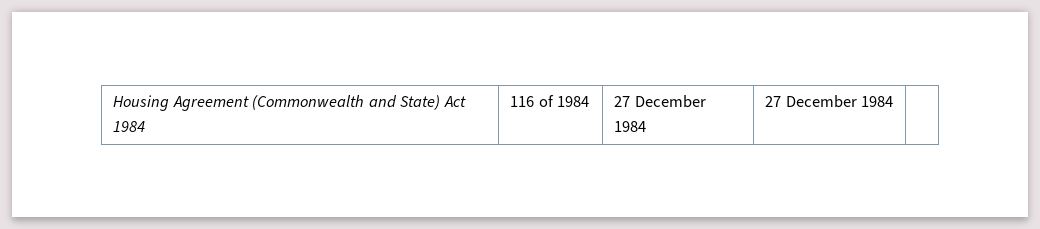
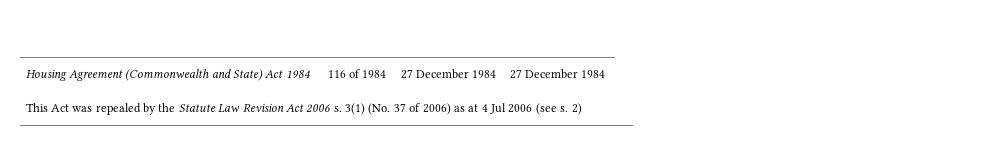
- Housing Agreement (Commonwealth and State) Act 1984 | 116 of 1984 | 27 December 1984 | 27 December 1984 |
+ Housing Agreement (Commonwealth and State) Act 1984 | 116 of 1984 | 27 December 1984 | 27 December 1984
+ This Act was repealed by the Statute Law Revision Act 2006 s. 3(1) (No. 37 of 2006) as at 4 Jul 2006 (see s. 2)

